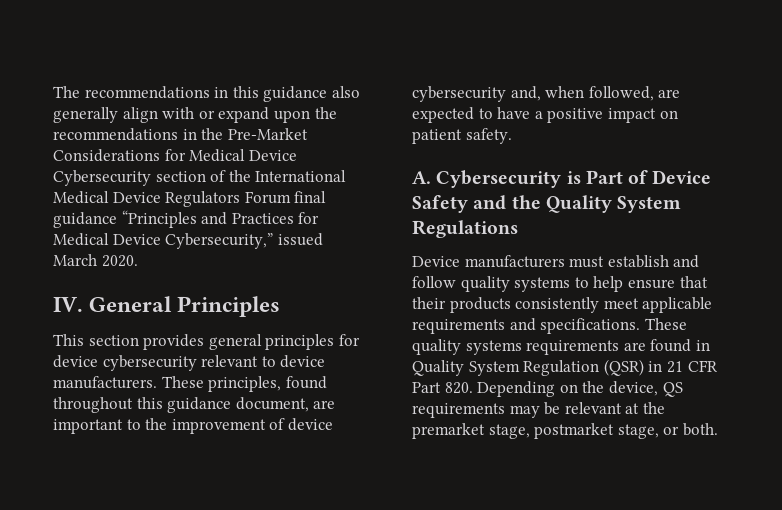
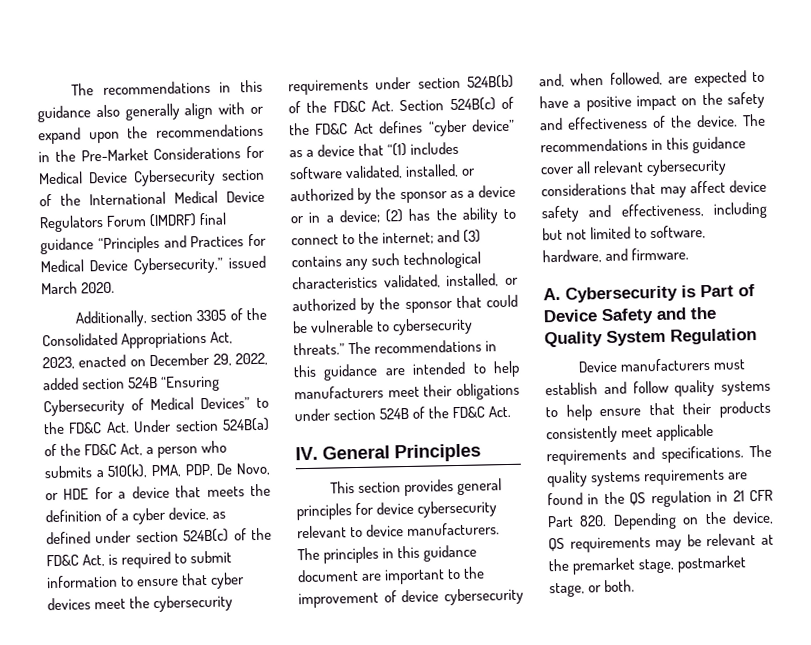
- The recommendations in this guidance also generally align with or expand upon the recommendations in the Pre-Market Considerations for Medical Device Cybersecurity section of the International Medical Device Regulators Forum final guidance “Principles and Practices for Medical Device Cybersecurity,” issued March 2020.
+ The recommendations in this guidance also generally align with or expand upon the recommendations in the Pre-Market Considerations for Medical Device Cybersecurity section of the International Medical Device Regulators Forum (IMDRF) final guidance “Principles and Practices for Medical Device Cybersecurity,” issued March 2020.
+ Additionally, section 3305 of the Consolidated Appropriations Act, 2023, enacted on December 29, 2022, added section 524B “Ensuring Cybersecurity of Medical Devices” to the FD&C Act. Under section 524B(a) of the FD&C Act, a person who submits a 510(k), PMA, PDP, De Novo, or HDE for a device that meets the definition of a cyber device, as defined under section 524B(c) of the FD&C Act, is required to submit information to ensure that cyber devices meet the cybersecurity requirements under section 524B(b) of the FD&C Act. Section 524B(c) of the FD&C Act defines “cyber device” as a device that “(1) includes software validated, installed, or authorized by the sponsor as a device or in a device; (2) has the ability to connect to the internet; and (3) contains any such technological characteristics validated, installed, or authorized by the sponsor that could be vulnerable to cybersecurity threats.” The recommendations in this guidance are intended to help manufacturers meet their obligations under section 524B of the FD&C Act.
- These principles, found throughout this guidance document, are important to the improvement of device cybersecurity and, when followed, are expected to have a positive impact on patient safety.
+ The principles in this guidance document are important to the improvement of device cybersecurity and, when followed, are expected to have a positive impact on the safety and effectiveness of the device. The recommendations in this guidance cover all relevant cybersecurity considerations that may affect device safety and effectiveness, including but not limited to software, hardware, and firmware.
- A. Cybersecurity is Part of Device Safety and the Quality System Regulations
+ A. Cybersecurity is Part of Device Safety and the Quality System Regulation
- These quality systems requirements are found in Quality System Regulation (QSR) in 21 CFR Part 820. Depending on the device, QS requirements may be relevant at the premarket stage, postmarket stage, or both.
+ The quality systems requirements are found in the QS regulation in 21 CFR Part 820. Depending on the device, QS requirements may be relevant at the premarket stage, postmarket stage, or both.

